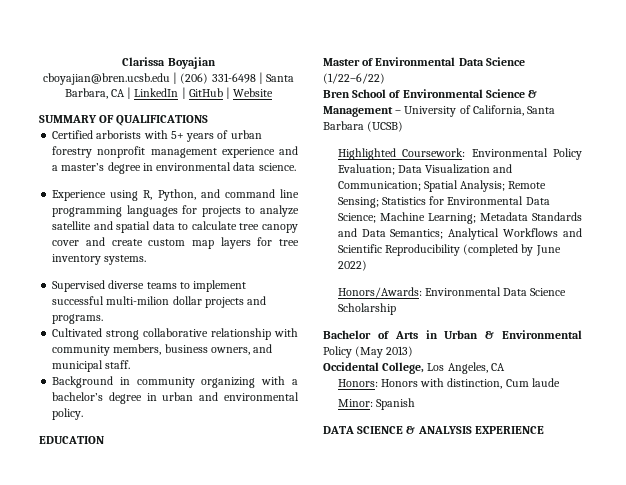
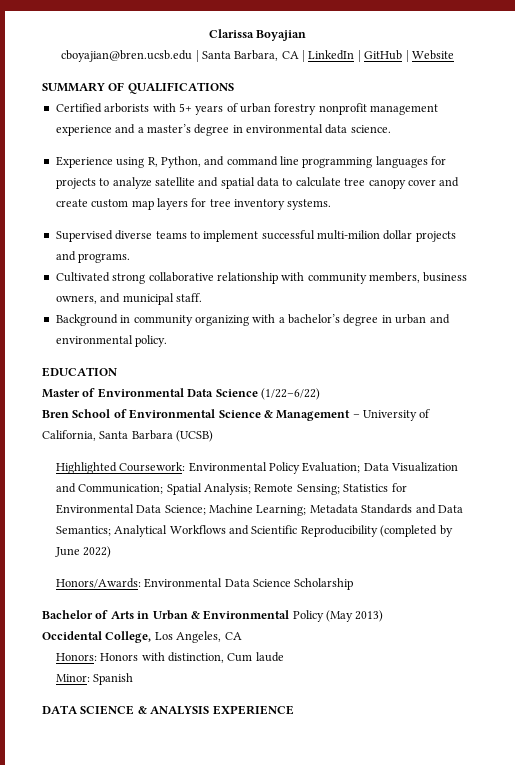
- cboyajian@bren.ucsb.edu | (206) 331-6498 | Santa Barbara, CA | LinkedIn | GitHub | Website
+ cboyajian@bren.ucsb.edu | Santa Barbara, CA | LinkedIn | GitHub | Website

